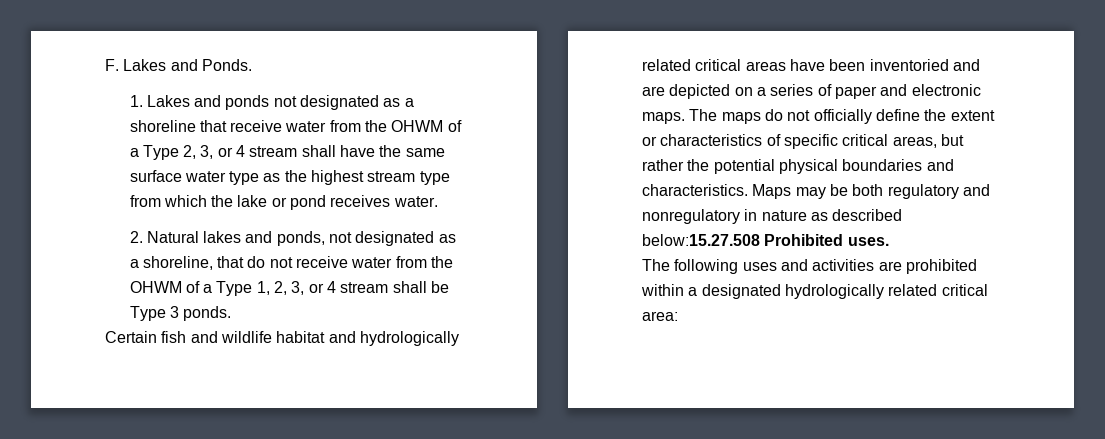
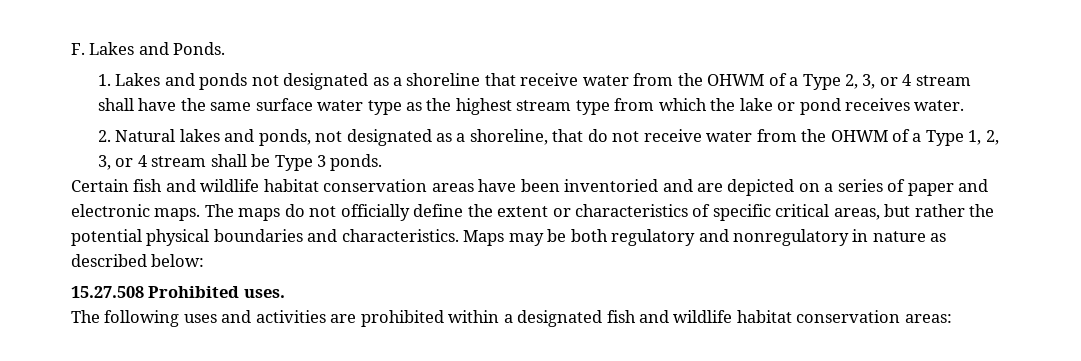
- Certain fish and wildlife habitat and hydrologically related critical areas have been inventoried and are depicted on a series of paper and electronic maps.
+ Certain fish and wildlife habitat conservation areas have been inventoried and are depicted on a series of paper and electronic maps.
- Maps may be both regulatory and nonregulatory in nature as described below:15.27.508 Prohibited uses.
+ Maps may be both regulatory and nonregulatory in nature as described below:
+ 15.27.508 Prohibited uses.
- The following uses and activities are prohibited within a designated hydrologically related critical area:
+ The following uses and activities are prohibited within a designated fish and wildlife habitat conservation areas:

